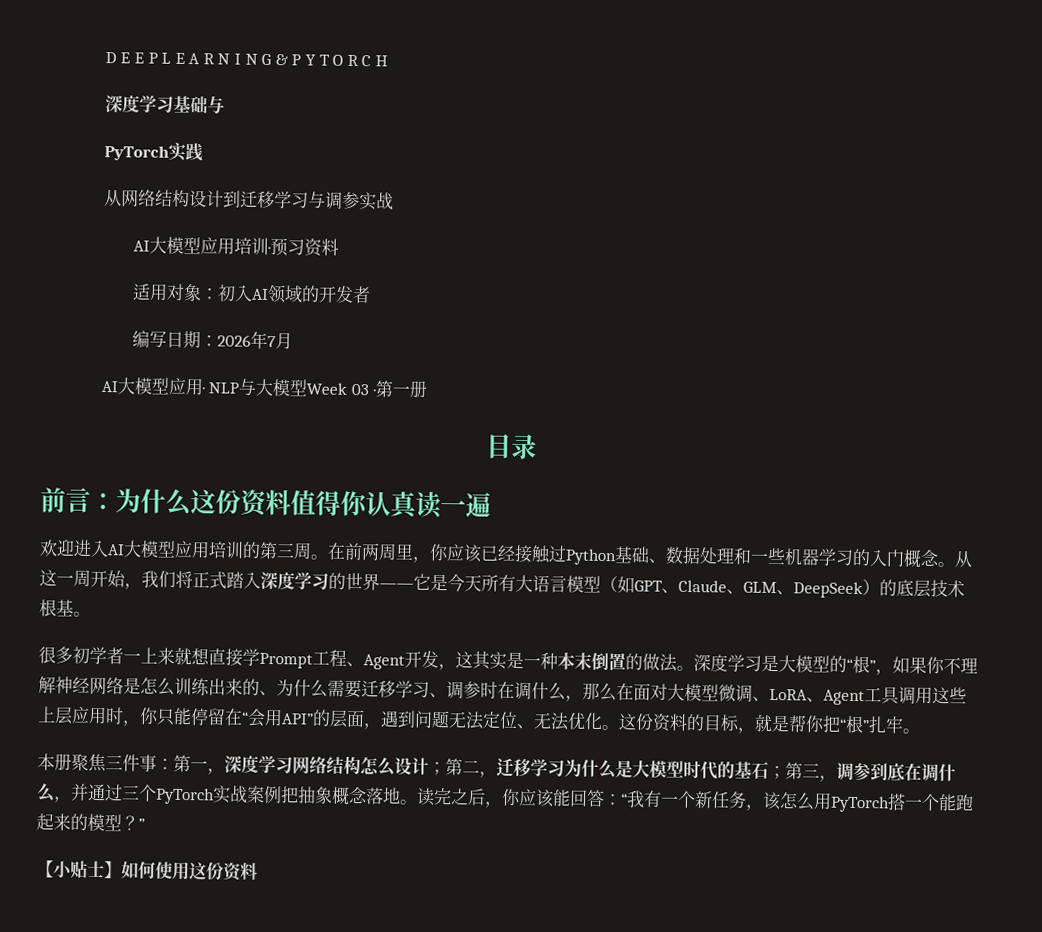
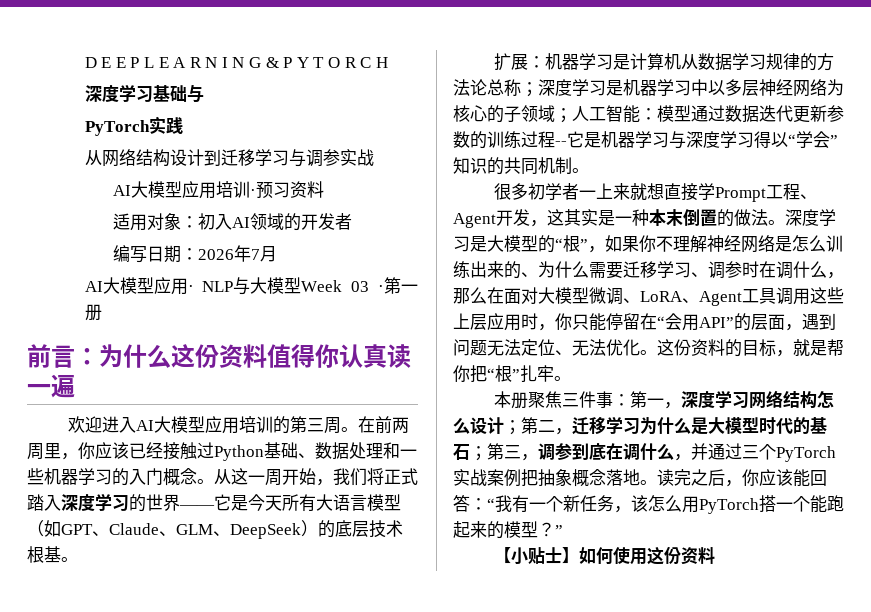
- 目录
+ 扩展：机器学习是计算机从数据学习规律的方法论总称；深度学习是机器学习中以多层神经网络为核心的子领域；人工智能：模型通过数据迭代更新参数的训练过程--它是机器学习与深度学习得以“学会”知识的共同机制。

